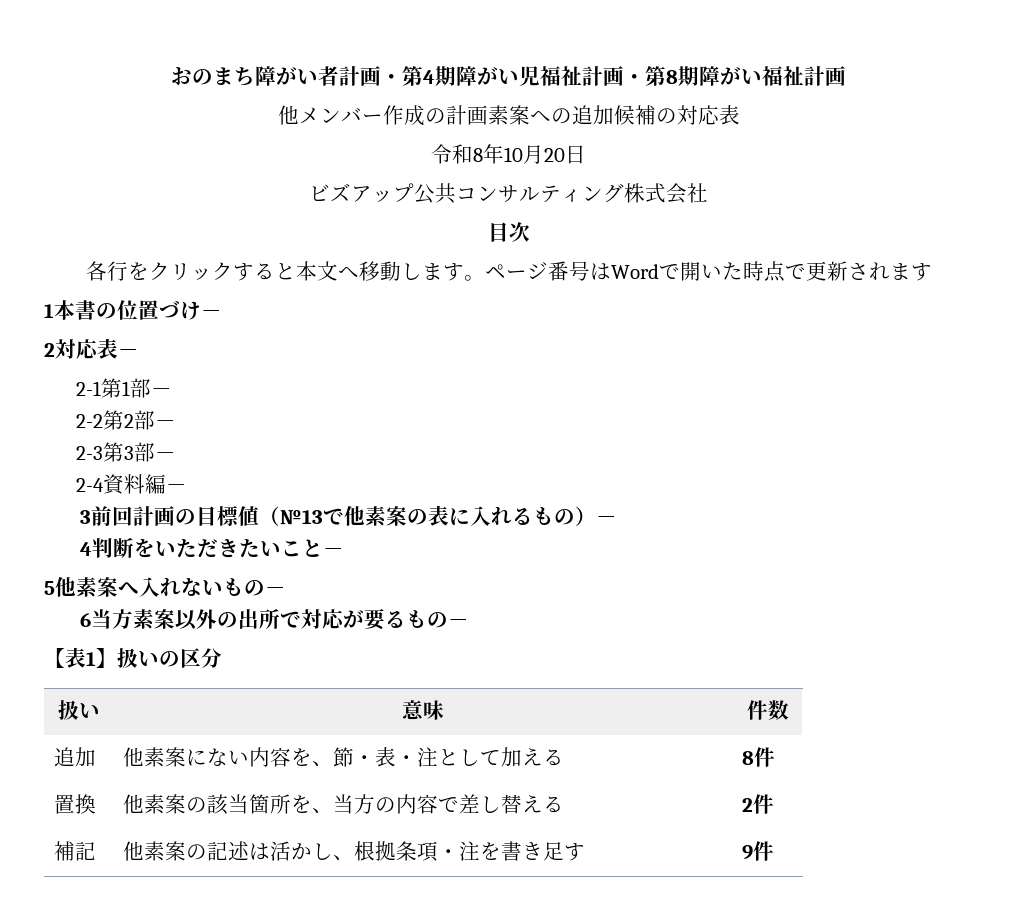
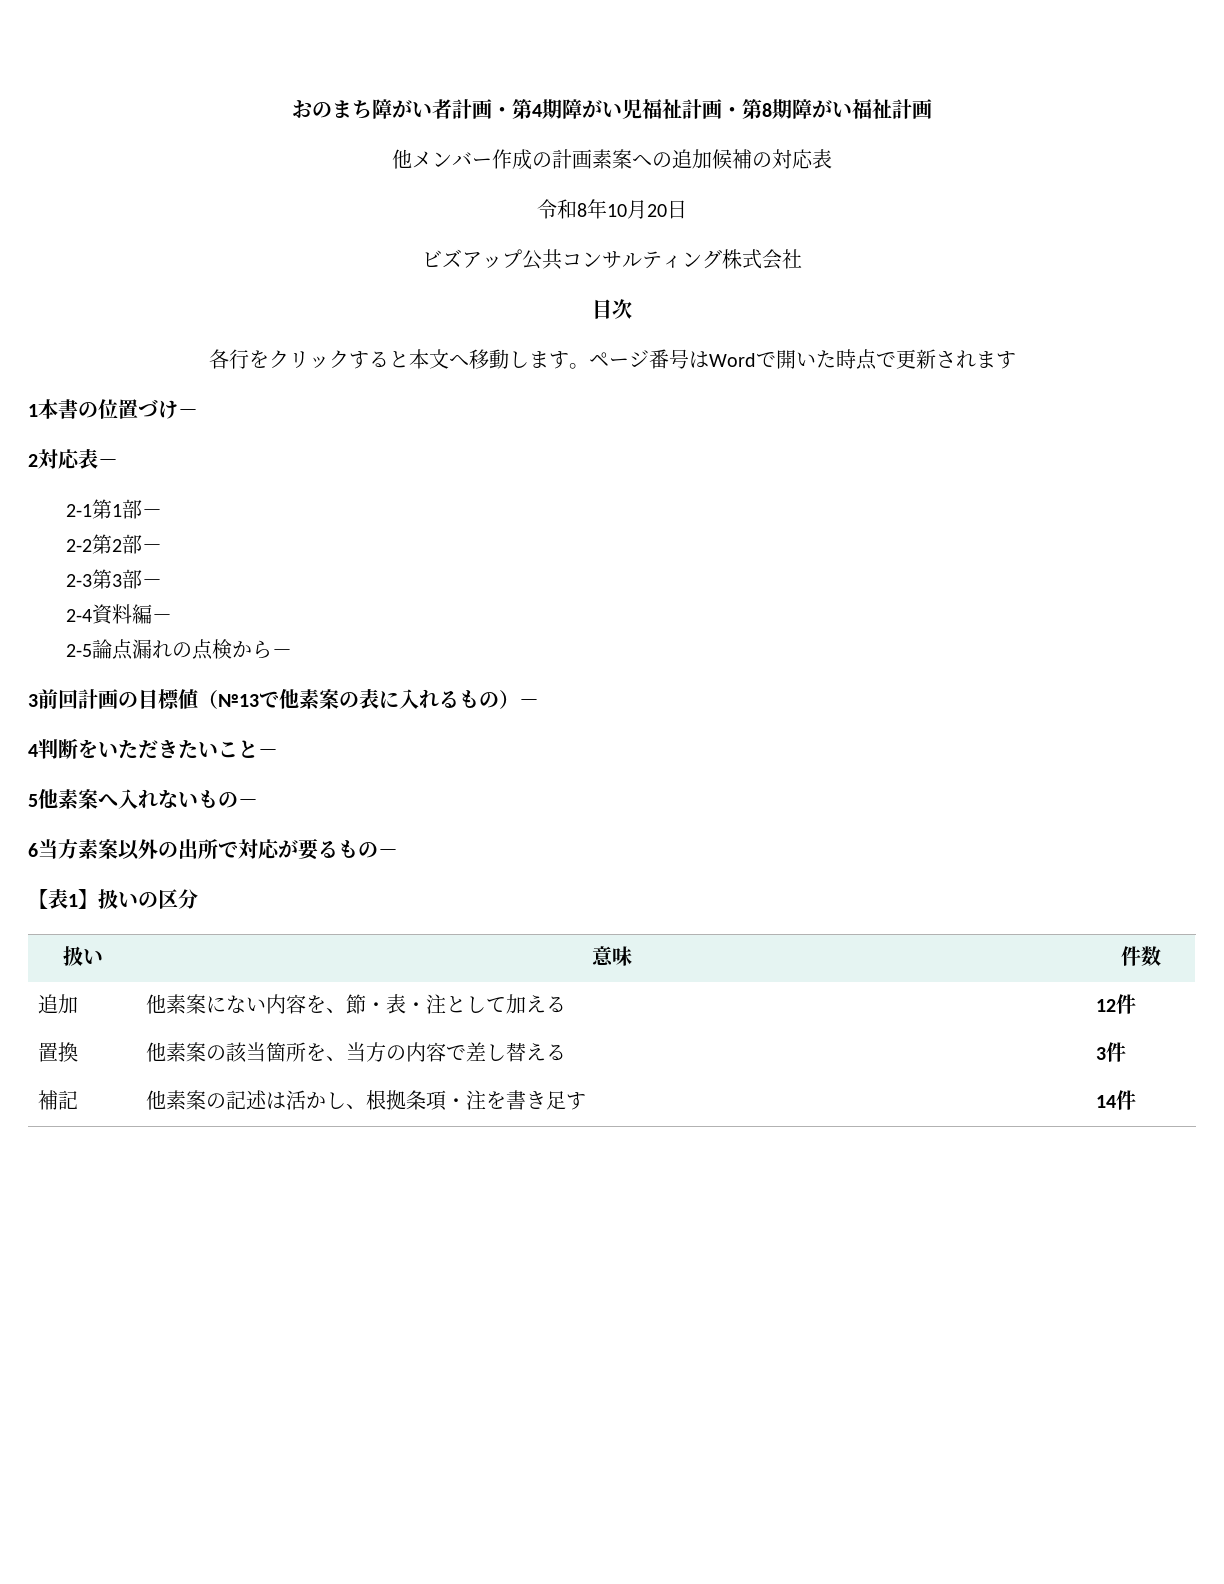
+ 2-5論点漏れの点検から－
- 追加 | 他素案にない内容を、節・表・注として加える | 8件
+ 追加 | 他素案にない内容を、節・表・注として加える | 12件
- 置換 | 他素案の該当箇所を、当方の内容で差し替える | 2件
+ 置換 | 他素案の該当箇所を、当方の内容で差し替える | 3件
- 補記 | 他素案の記述は活かし、根拠条項・注を書き足す | 9件
+ 補記 | 他素案の記述は活かし、根拠条項・注を書き足す | 14件

